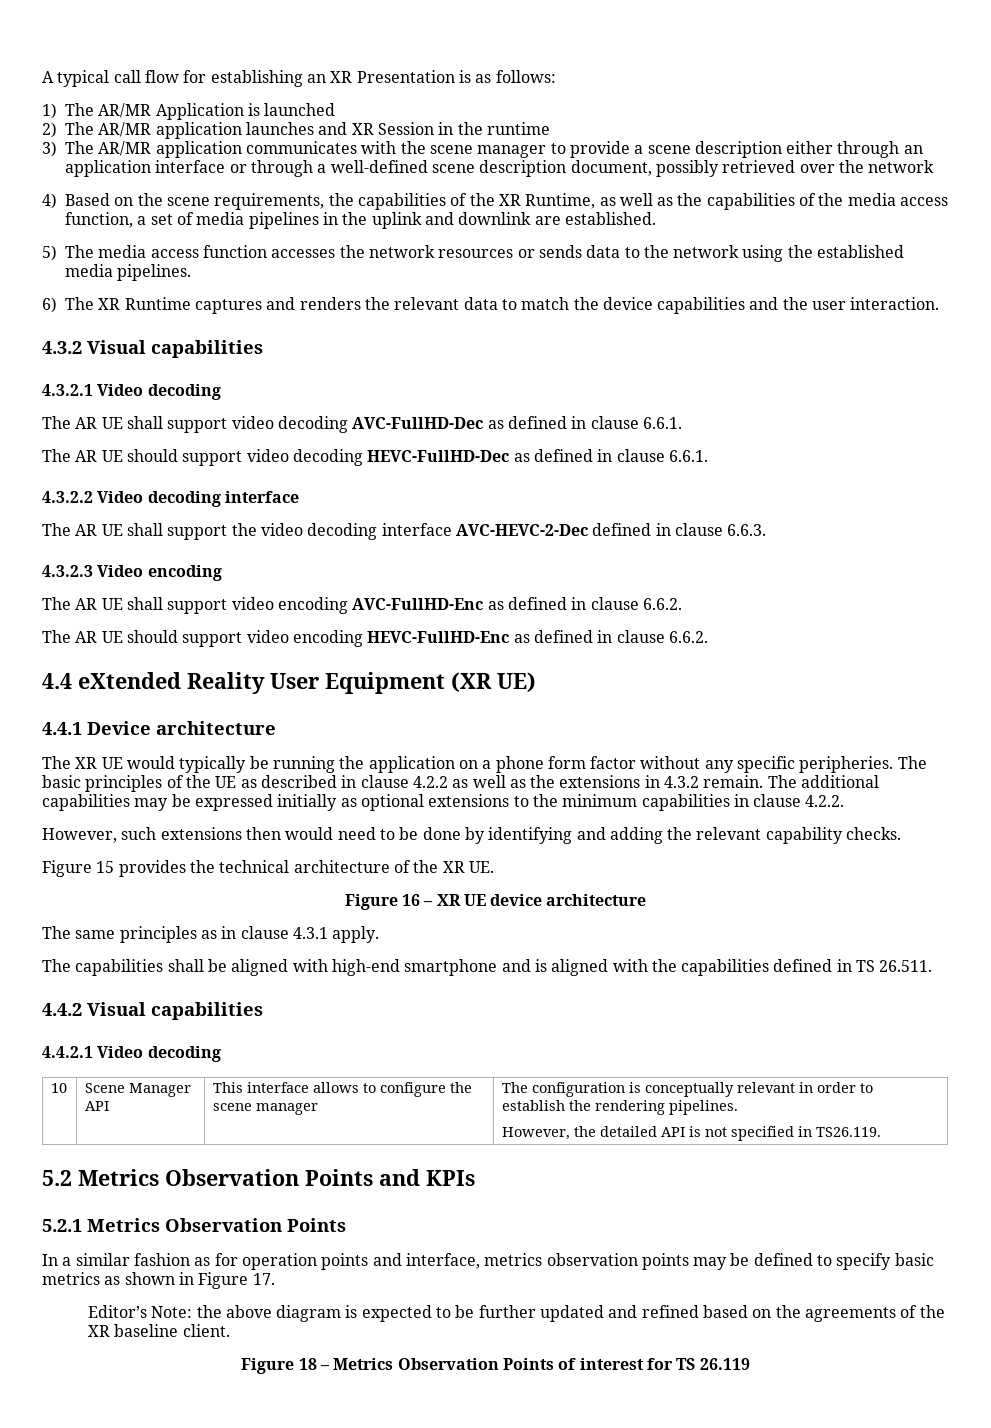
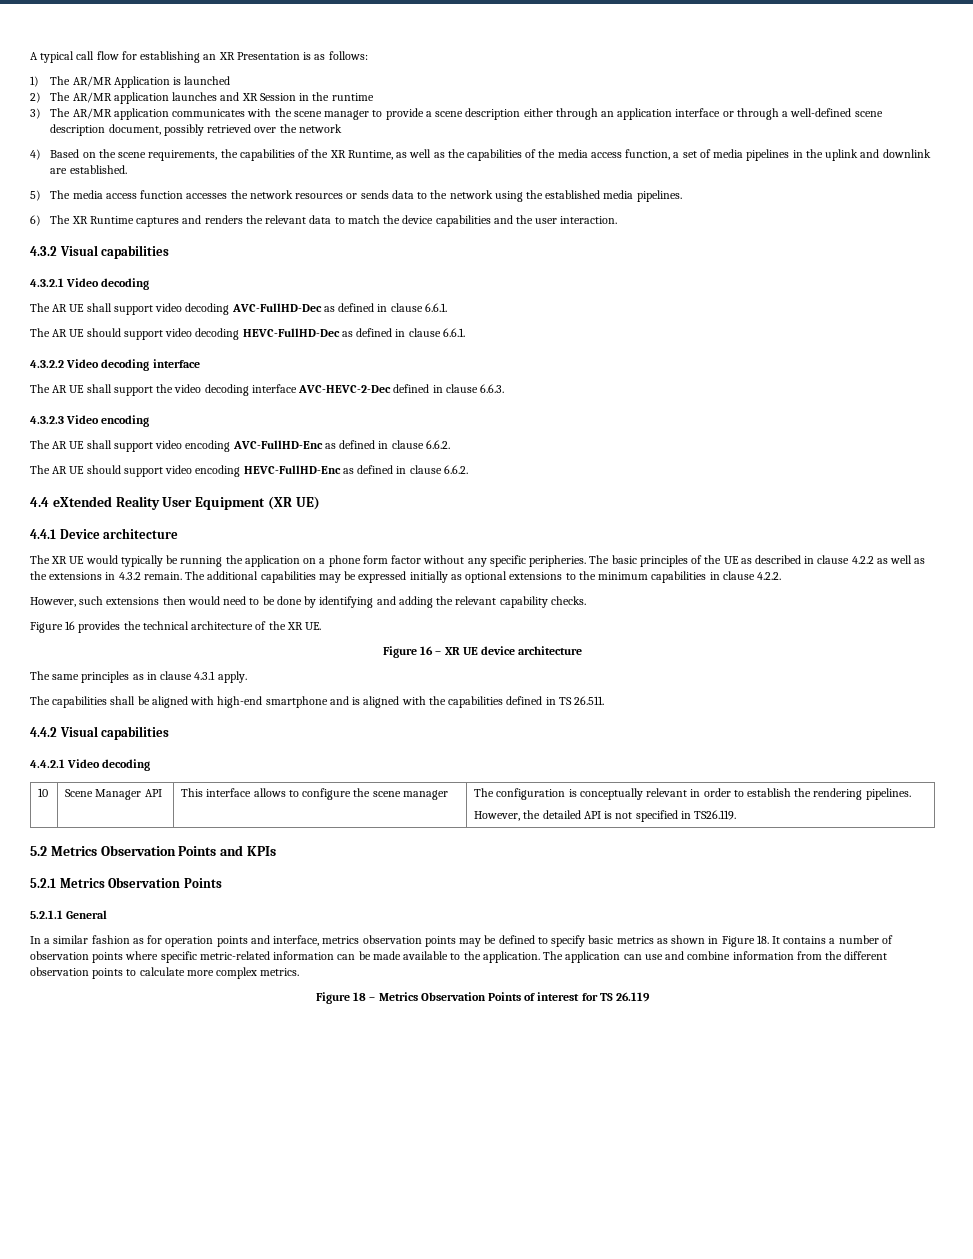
- Figure 15 provides the technical architecture of the XR UE.
+ Figure 16 provides the technical architecture of the XR UE.
+ 5.2.1.1 General
- In a similar fashion as for operation points and interface, metrics observation points may be defined to specify basic metrics as shown in Figure 17.
- Editor’s Note: the above diagram is expected to be further updated and refined based on the agreements of the XR baseline client.
+ In a similar fashion as for operation points and interface, metrics observation points may be defined to specify basic metrics as shown in Figure 18. It contains a number of observation points where specific metric-related information can be made available to the application. The application can use and combine information from the different observation points to calculate more complex metrics.

